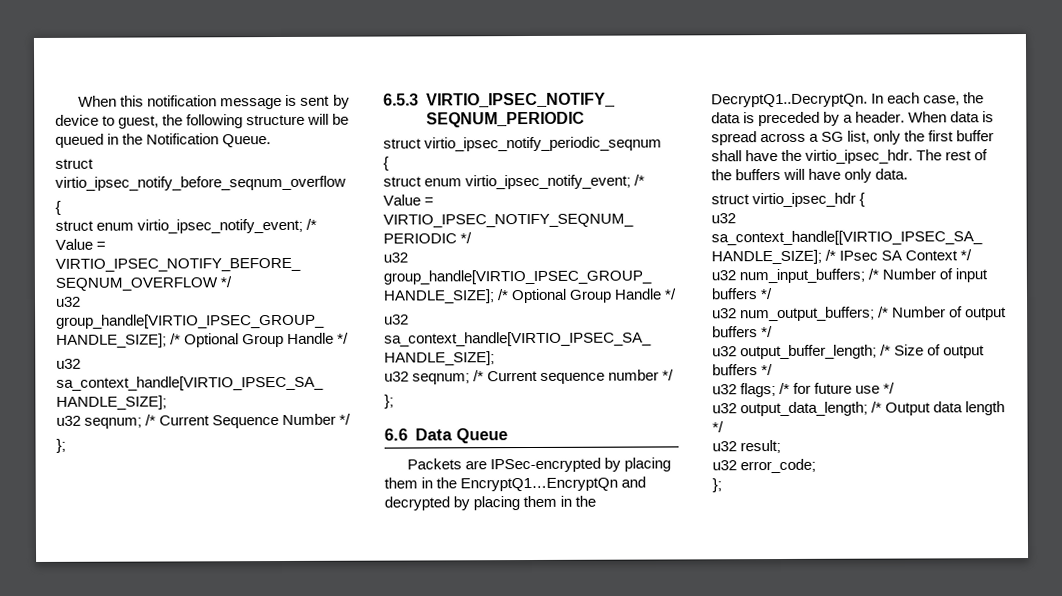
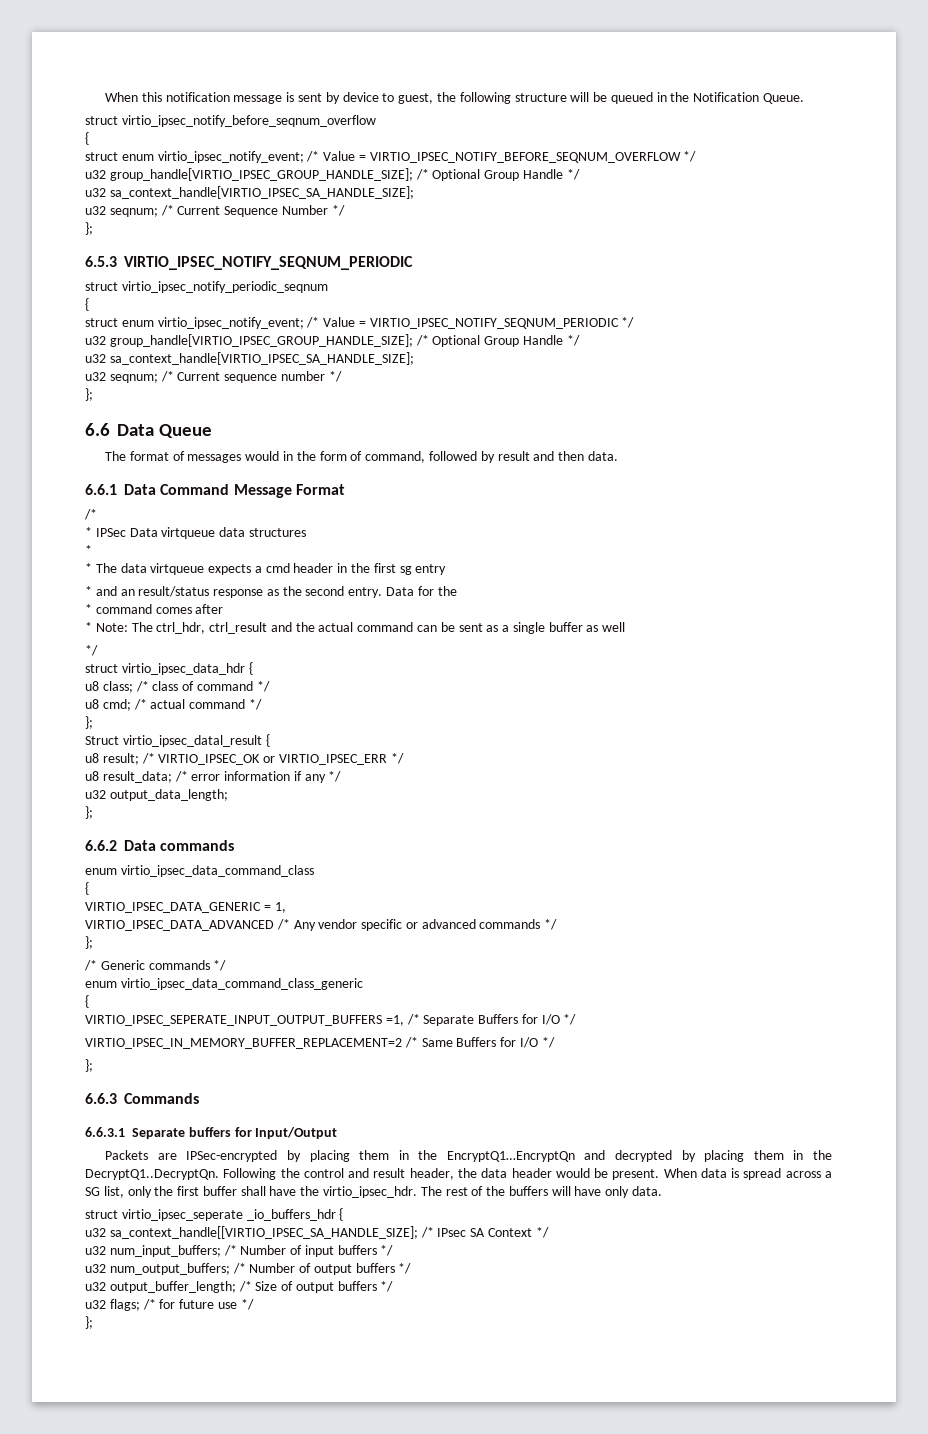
+ The format of messages would in the form of command, followed by result and then data.
+ 6.6.1 Data Command Message Format
+ /*
+ * IPSec Data virtqueue data structures
+ *
+ * The data virtqueue expects a cmd header in the first sg entry
+ * and an result/status response as the second entry. Data for the
+ * command comes after
+ * Note: The ctrl_hdr, ctrl_result and the actual command can be sent as a single buffer as well
+ */
+ struct virtio_ipsec_data_hdr {
+ u8 class; /* class of command */
+ u8 cmd; /* actual command */
+ };
+ Struct virtio_ipsec_datal_result {
+ u8 result; /* VIRTIO_IPSEC_OK or VIRTIO_IPSEC_ERR */
+ u8 result_data; /* error information if any */
+ u32 output_data_length;
+ };
+ 6.6.2 Data commands
+ enum virtio_ipsec_data_command_class
+ {
+ VIRTIO_IPSEC_DATA_GENERIC = 1,
+ VIRTIO_IPSEC_DATA_ADVANCED /* Any vendor specific or advanced commands */
+ };
+ /* Generic commands */
+ enum virtio_ipsec_data_command_class_generic
+ {
+ VIRTIO_IPSEC_SEPERATE_INPUT_OUTPUT_BUFFERS =1, /* Separate Buffers for I/O */
+ VIRTIO_IPSEC_IN_MEMORY_BUFFER_REPLACEMENT=2 /* Same Buffers for I/O */
+ };
+ 6.6.3 Commands
+ 6.6.3.1 Separate buffers for Input/Output
- Packets are IPSec-encrypted by placing them in the EncryptQ1…EncryptQn and decrypted by placing them in the DecryptQ1..DecryptQn. In each case, the data is preceded by a header.
+ Packets are IPSec-encrypted by placing them in the EncryptQ1…EncryptQn and decrypted by placing them in the DecryptQ1..DecryptQn. Following the control and result header, the data header would be present.
- struct virtio_ipsec_hdr {
+ struct virtio_ipsec_seperate _io_buffers_hdr {
- u32 output_data_length; /* Output data length */
- u32 result;
- u32 error_code;

